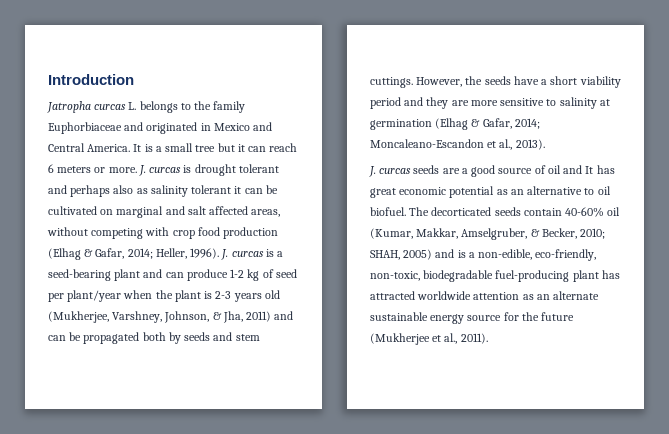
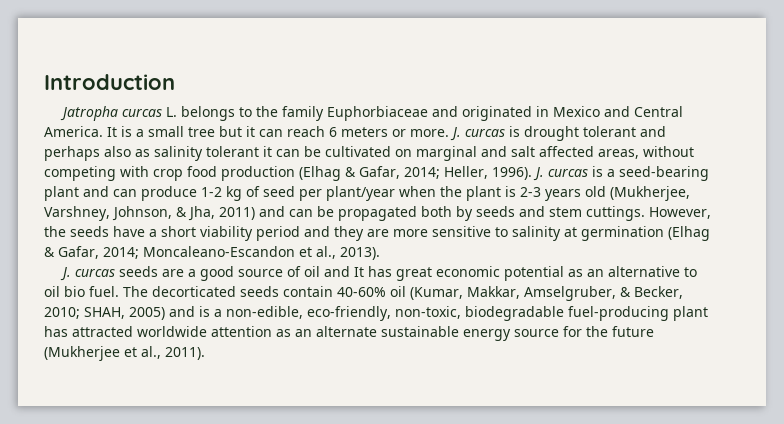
- J. curcas seeds are a good source of oil and It has great economic potential as an alternative to oil biofuel.
+ J. curcas seeds are a good source of oil and It has great economic potential as an alternative to oil bio fuel.

